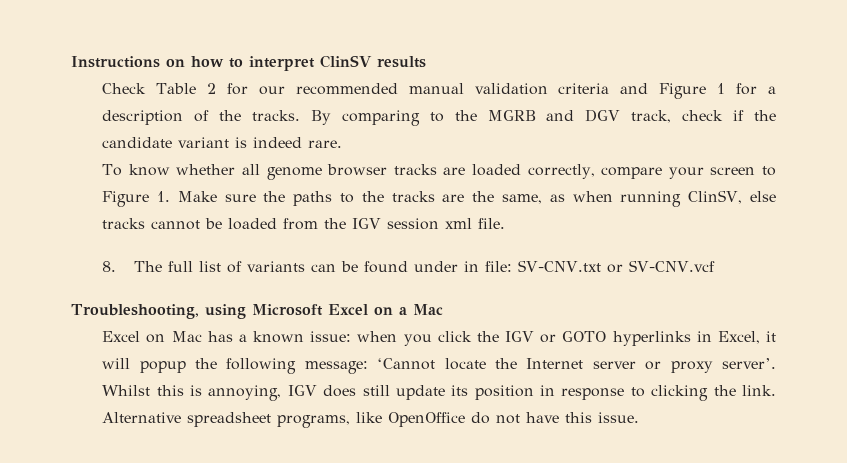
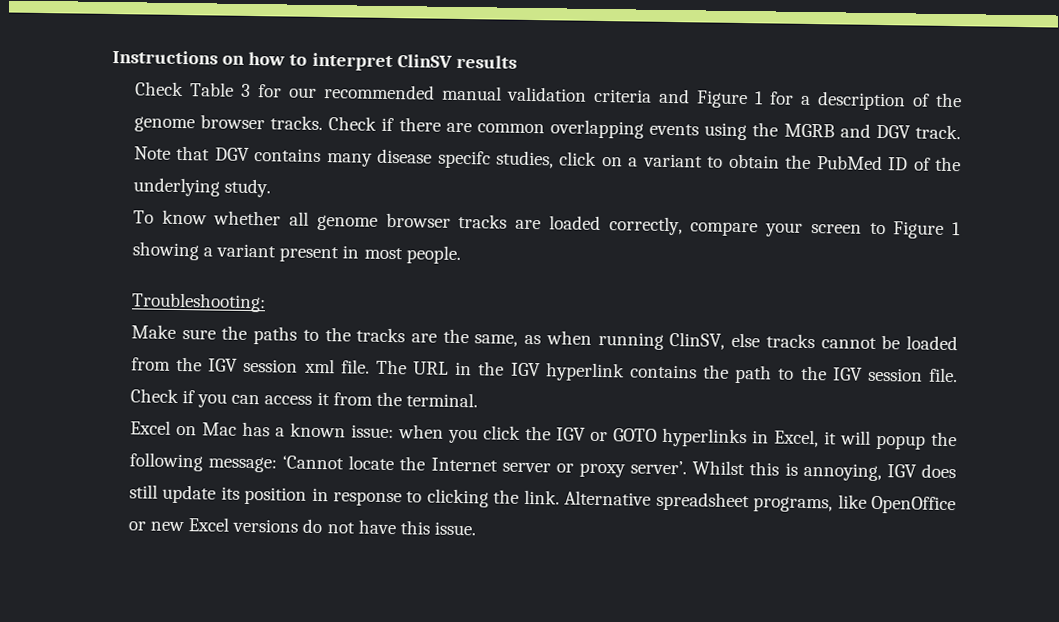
- Check Table 2 for our recommended manual validation criteria and Figure 1 for a description of the tracks. By comparing to the MGRB and DGV track, check if the candidate variant is indeed rare.
+ Check Table 3 for our recommended manual validation criteria and Figure 1 for a description of the genome browser tracks. Check if there are common overlapping events using the MGRB and DGV track. Note that DGV contains many disease specifc studies, click on a variant to obtain the PubMed ID of the underlying study.
- To know whether all genome browser tracks are loaded correctly, compare your screen to Figure 1. Make sure the paths to the tracks are the same, as when running ClinSV, else tracks cannot be loaded from the IGV session xml file.
- 8. The full list of variants can be found under in file: SV-CNV.txt or SV-CNV.vcf
- Troubleshooting, using Microsoft Excel on a Mac
+ To know whether all genome browser tracks are loaded correctly, compare your screen to Figure 1 showing a variant present in most people.
+ Troubleshooting:
+ Make sure the paths to the tracks are the same, as when running ClinSV, else tracks cannot be loaded from the IGV session xml file. The URL in the IGV hyperlink contains the path to the IGV session file. Check if you can access it from the terminal.
- Alternative spreadsheet programs, like OpenOffice do not have this issue.
+ Alternative spreadsheet programs, like OpenOffice or new Excel versions do not have this issue.

